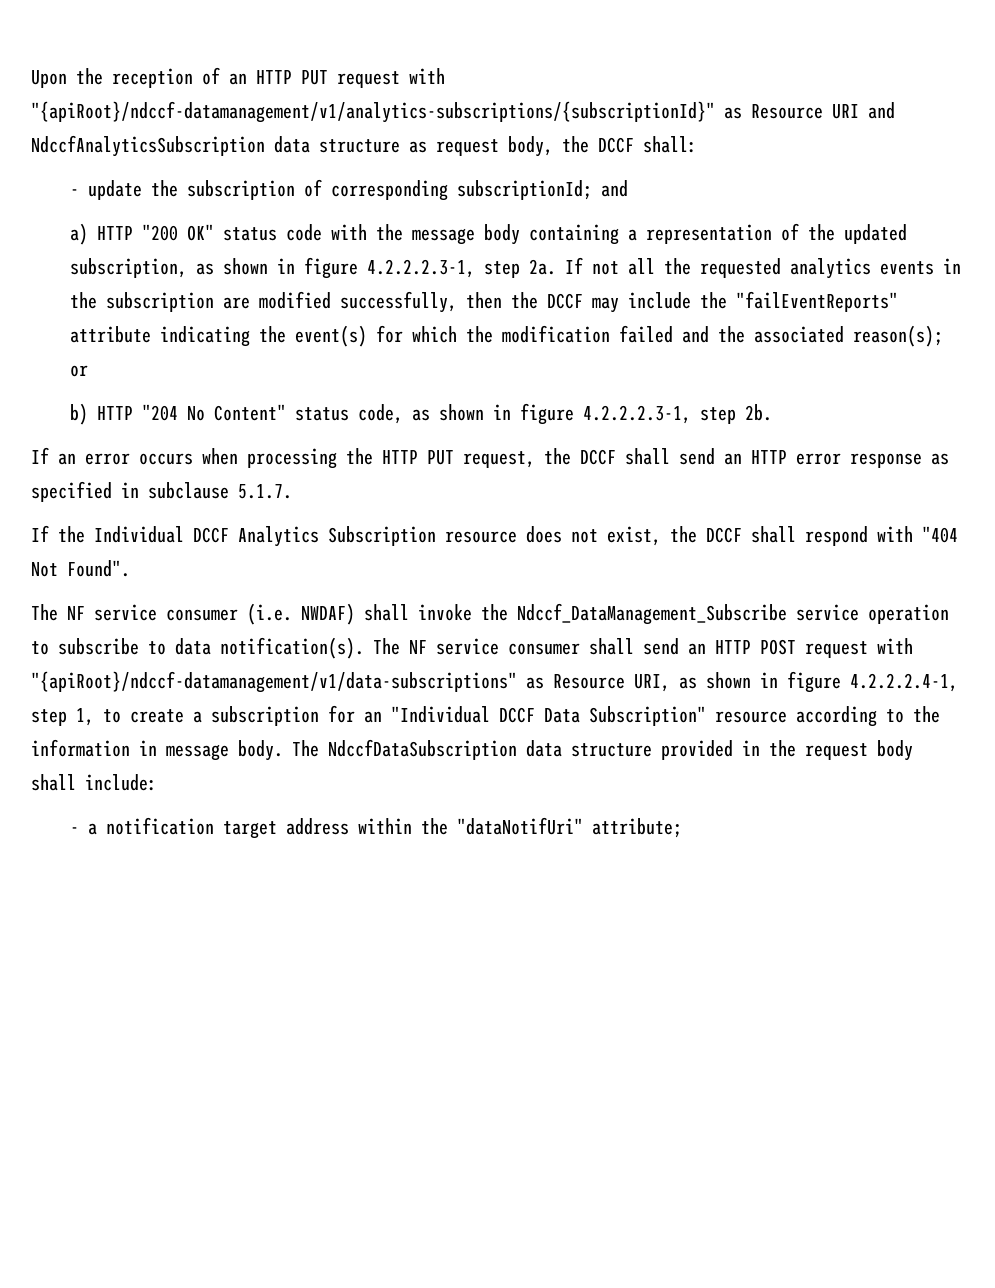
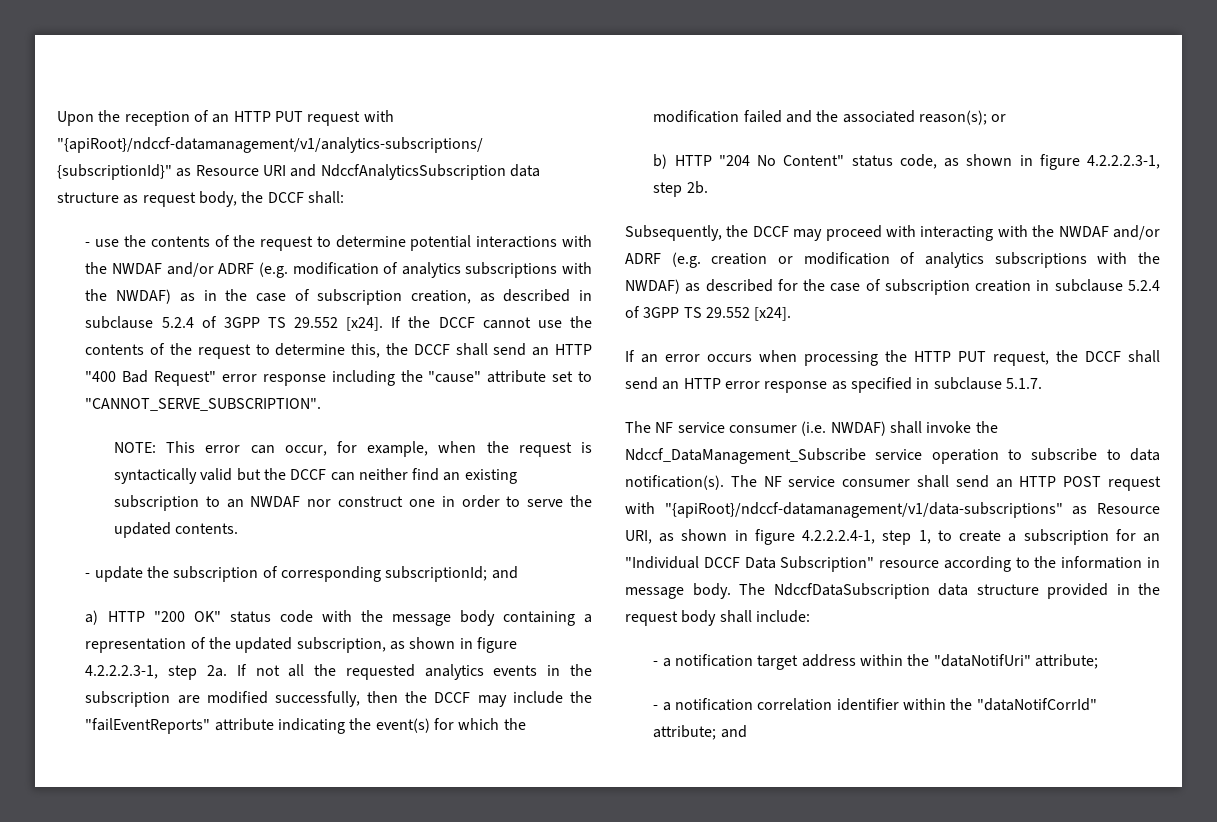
+ - use the contents of the request to determine potential interactions with the NWDAF and/or ADRF (e.g. modification of analytics subscriptions with the NWDAF) as in the case of subscription creation, as described in subclause 5.2.4 of 3GPP TS 29.552 [x24]. If the DCCF cannot use the contents of the request to determine this, the DCCF shall send an HTTP "400 Bad Request" error response including the "cause" attribute set to "CANNOT_SERVE_SUBSCRIPTION".
+ NOTE: This error can occur, for example, when the request is syntactically valid but the DCCF can neither find an existing subscription to an NWDAF nor construct one in order to serve the updated contents.
+ Subsequently, the DCCF may proceed with interacting with the NWDAF and/or ADRF (e.g. creation or modification of analytics subscriptions with the NWDAF) as described for the case of subscription creation in subclause 5.2.4 of 3GPP TS 29.552 [x24].
- If the Individual DCCF Analytics Subscription resource does not exist, the DCCF shall respond with "404 Not Found".
+ - a notification correlation identifier within the "dataNotifCorrId" attribute; and

